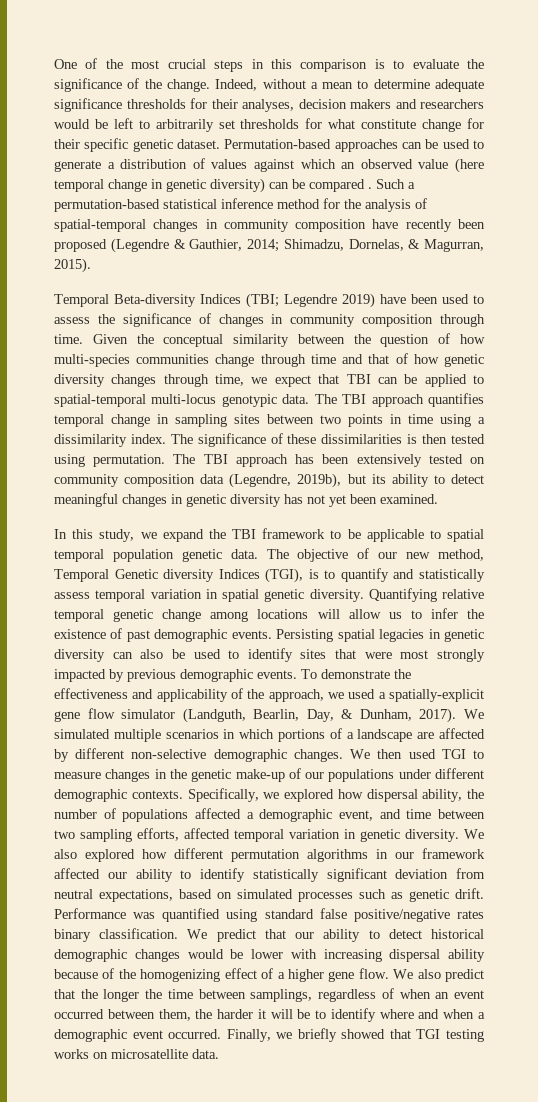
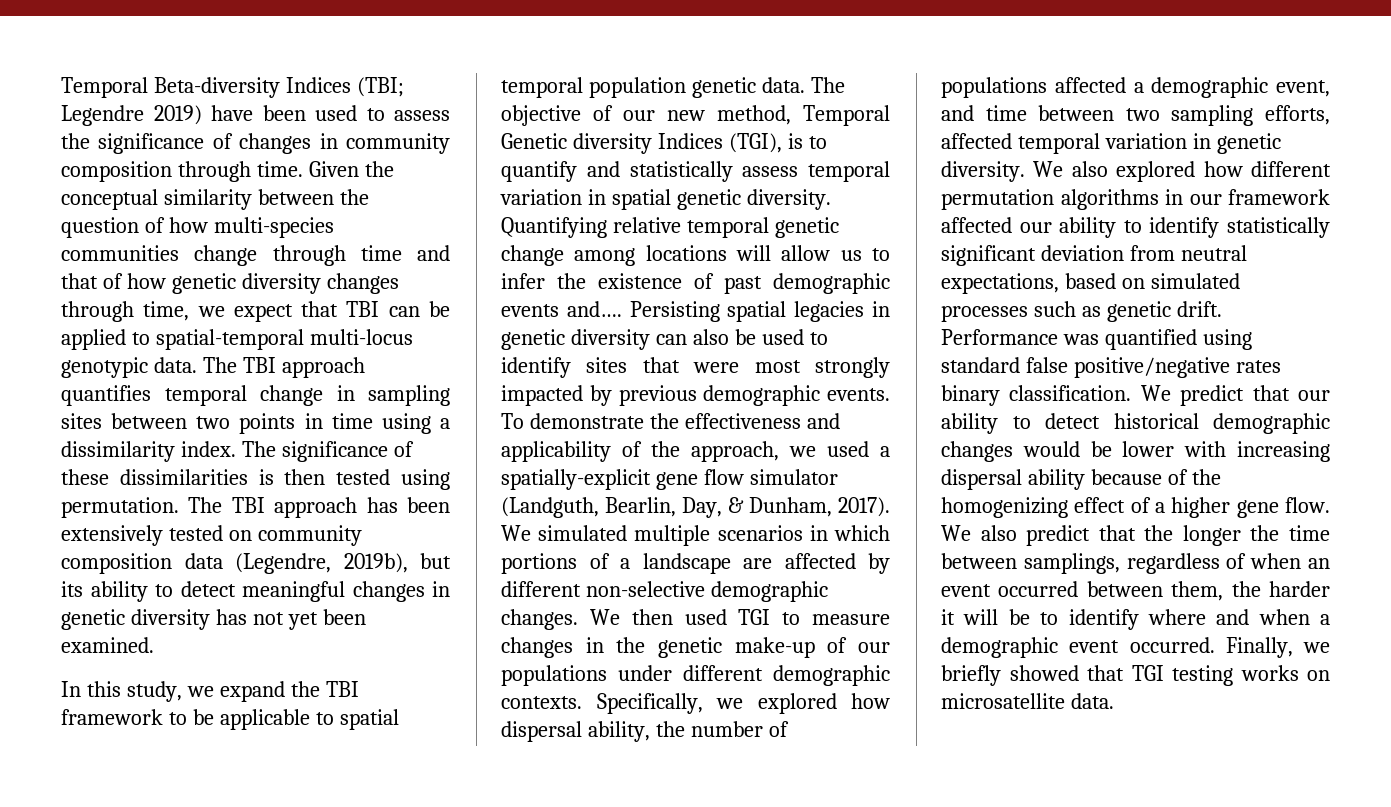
- One of the most crucial steps in this comparison is to evaluate the significance of the change. Indeed, without a mean to determine adequate significance thresholds for their analyses, decision makers and researchers would be left to arbitrarily set thresholds for what constitute change for their specific genetic dataset. Permutation-based approaches can be used to generate a distribution of values against which an observed value (here temporal change in genetic diversity) can be compared . Such a permutation-based statistical inference method for the analysis of spatial-temporal changes in community composition have recently been proposed (Legendre & Gauthier, 2014; Shimadzu, Dornelas, & Magurran, 2015).
- Quantifying relative temporal genetic change among locations will allow us to infer the existence of past demographic events.
+ Quantifying relative temporal genetic change among locations will allow us to infer the existence of past demographic events and….

